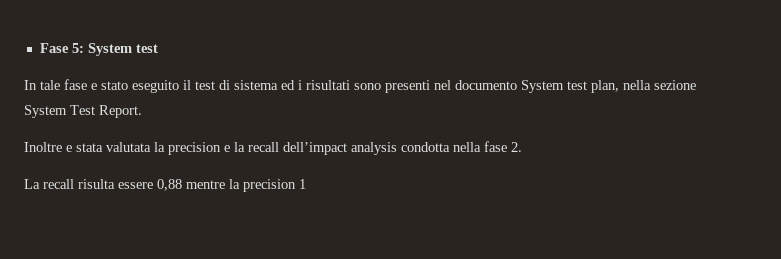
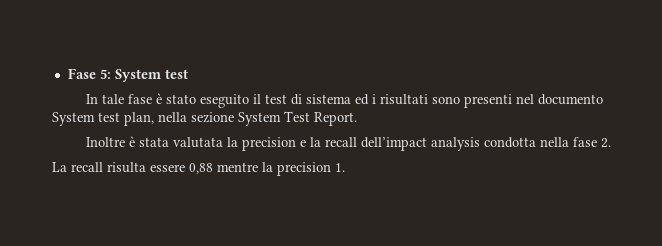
- In tale fase e stato eseguito il test di sistema ed i risultati sono presenti nel documento System test plan, nella sezione System Test Report.
+ In tale fase è stato eseguito il test di sistema ed i risultati sono presenti nel documento System test plan, nella sezione System Test Report.
- Inoltre e stata valutata la precision e la recall dell’impact analysis condotta nella fase 2.
+ Inoltre è stata valutata la precision e la recall dell’impact analysis condotta nella fase 2.
- La recall risulta essere 0,88 mentre la precision 1
+ La recall risulta essere 0,88 mentre la precision 1.

